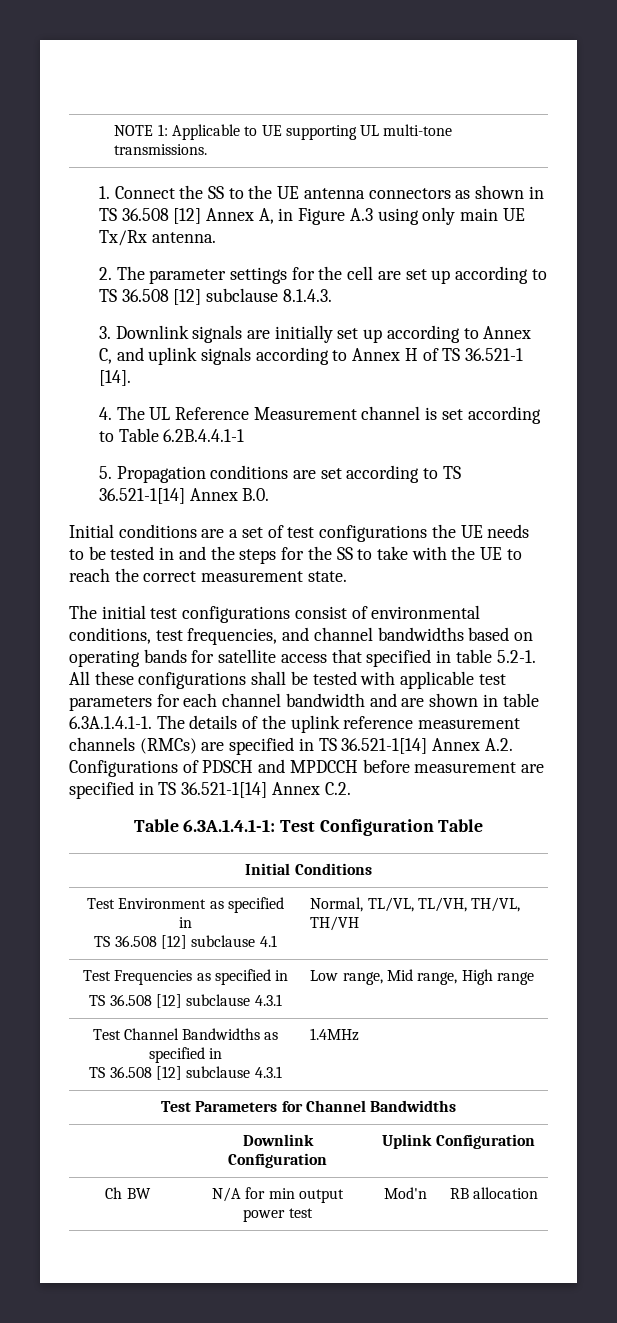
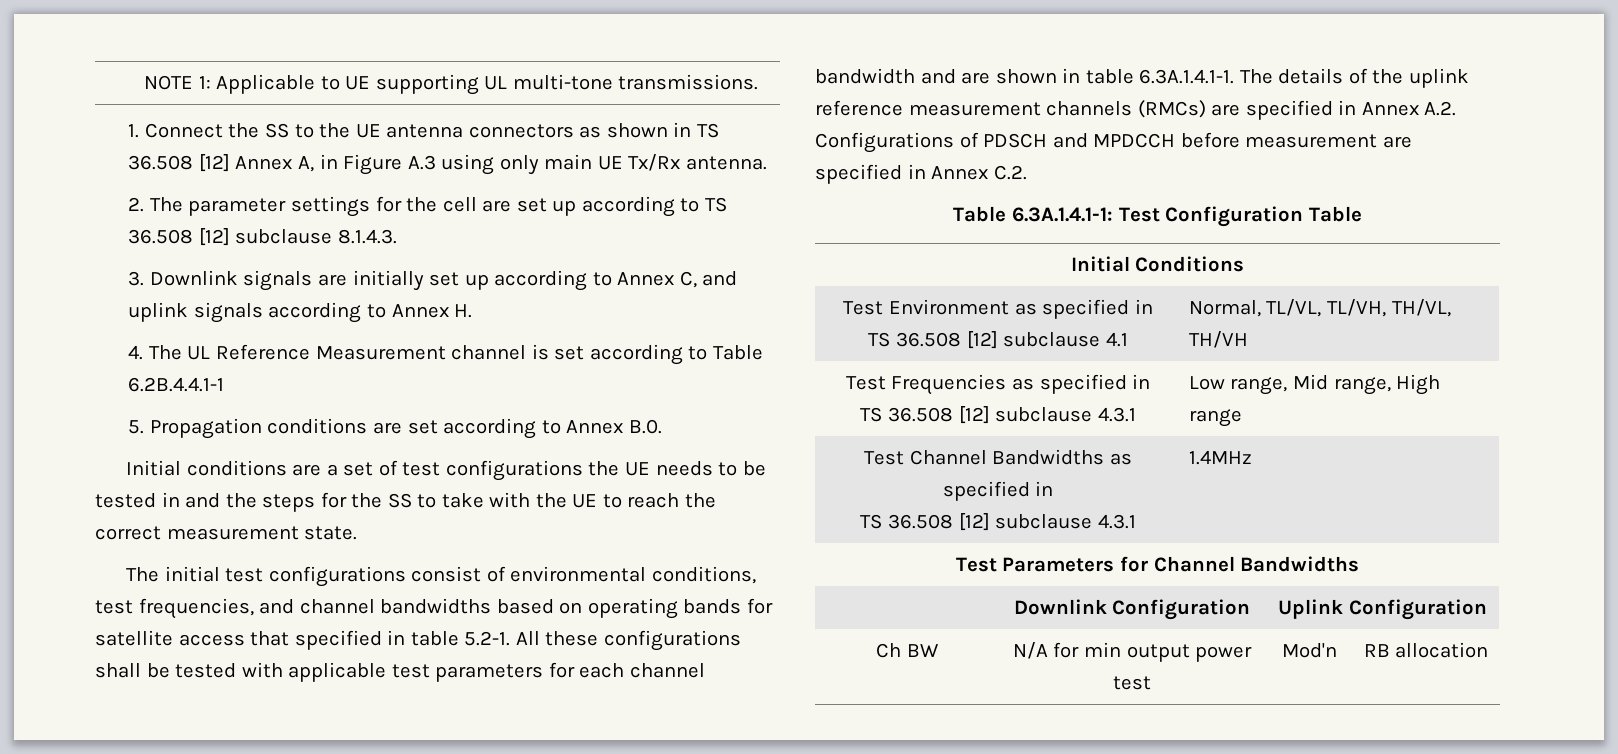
- 3. Downlink signals are initially set up according to Annex C, and uplink signals according to Annex H of TS 36.521-1 [14].
+ 3. Downlink signals are initially set up according to Annex C, and uplink signals according to Annex H.
- 5. Propagation conditions are set according to TS 36.521-1[14] Annex B.0.
+ 5. Propagation conditions are set according to Annex B.0.
- The initial test configurations consist of environmental conditions, test frequencies, and channel bandwidths based on operating bands for satellite access that specified in table 5.2-1. All these configurations shall be tested with applicable test parameters for each channel bandwidth and are shown in table 6.3A.1.4.1-1. The details of the uplink reference measurement channels (RMCs) are specified in TS 36.521-1[14] Annex A.2. Configurations of PDSCH and MPDCCH before measurement are specified in TS 36.521-1[14] Annex C.2.
+ The initial test configurations consist of environmental conditions, test frequencies, and channel bandwidths based on operating bands for satellite access that specified in table 5.2-1. All these configurations shall be tested with applicable test parameters for each channel bandwidth and are shown in table 6.3A.1.4.1-1. The details of the uplink reference measurement channels (RMCs) are specified in Annex A.2. Configurations of PDSCH and MPDCCH before measurement are specified in Annex C.2.

